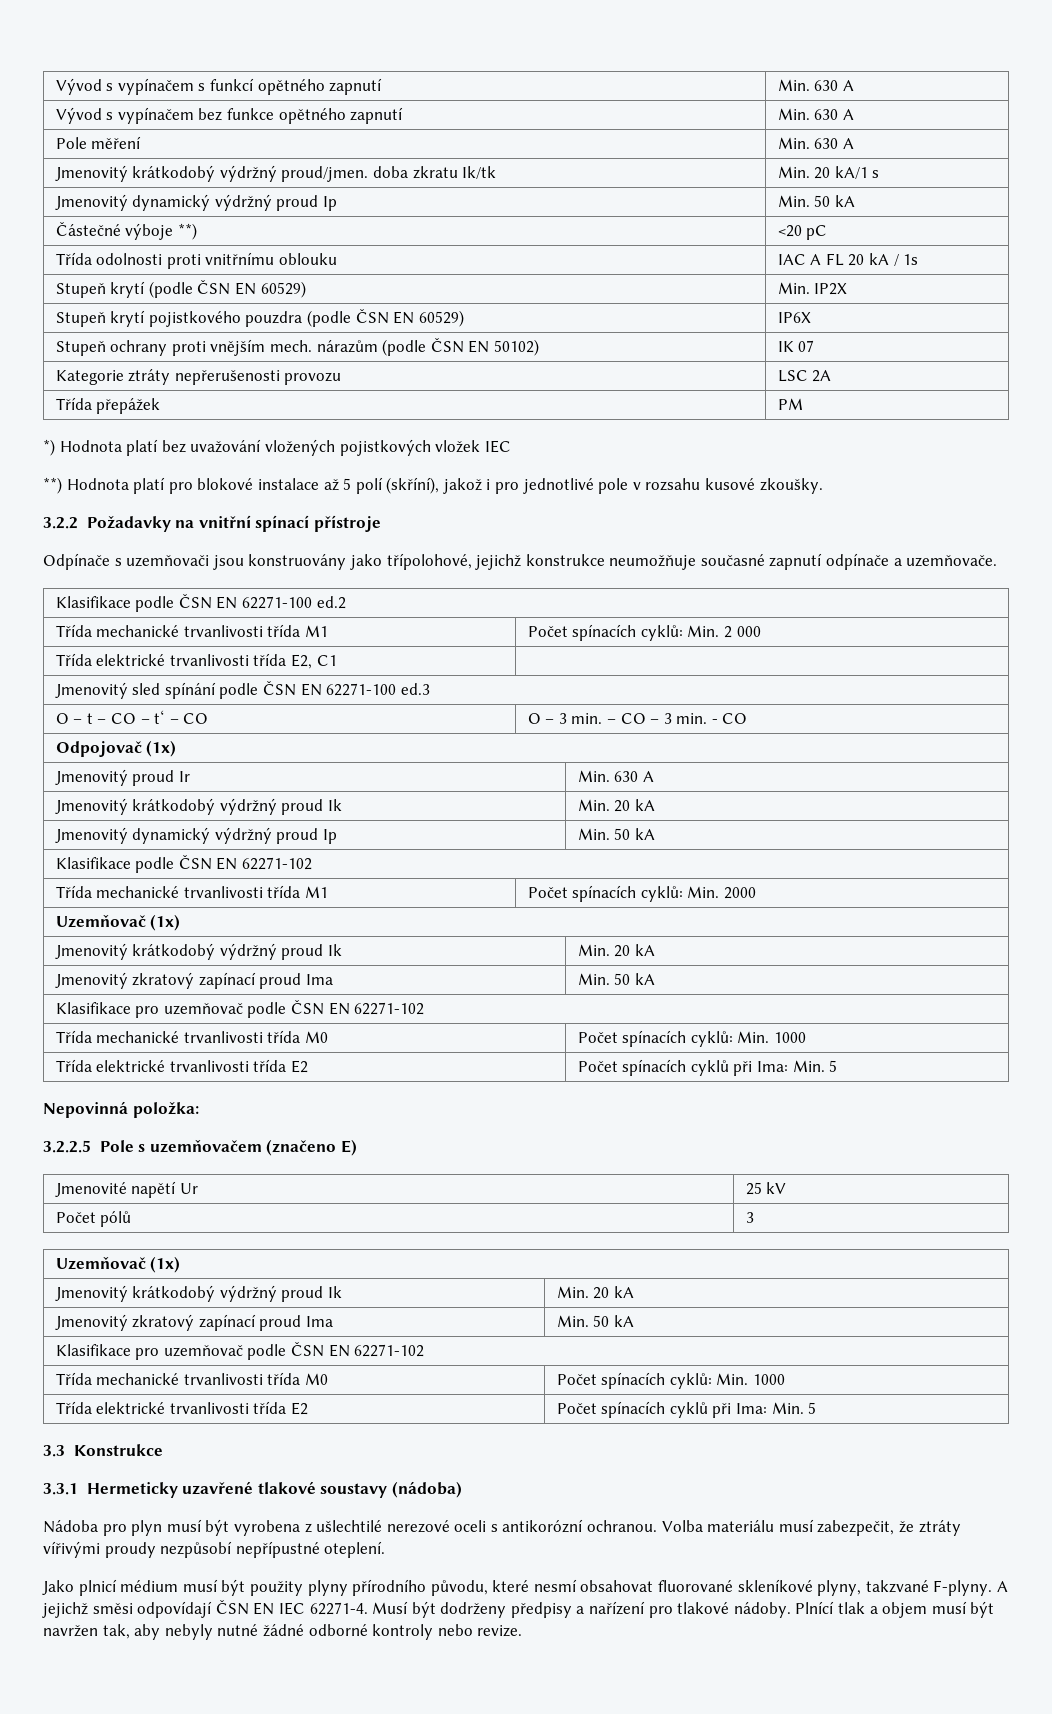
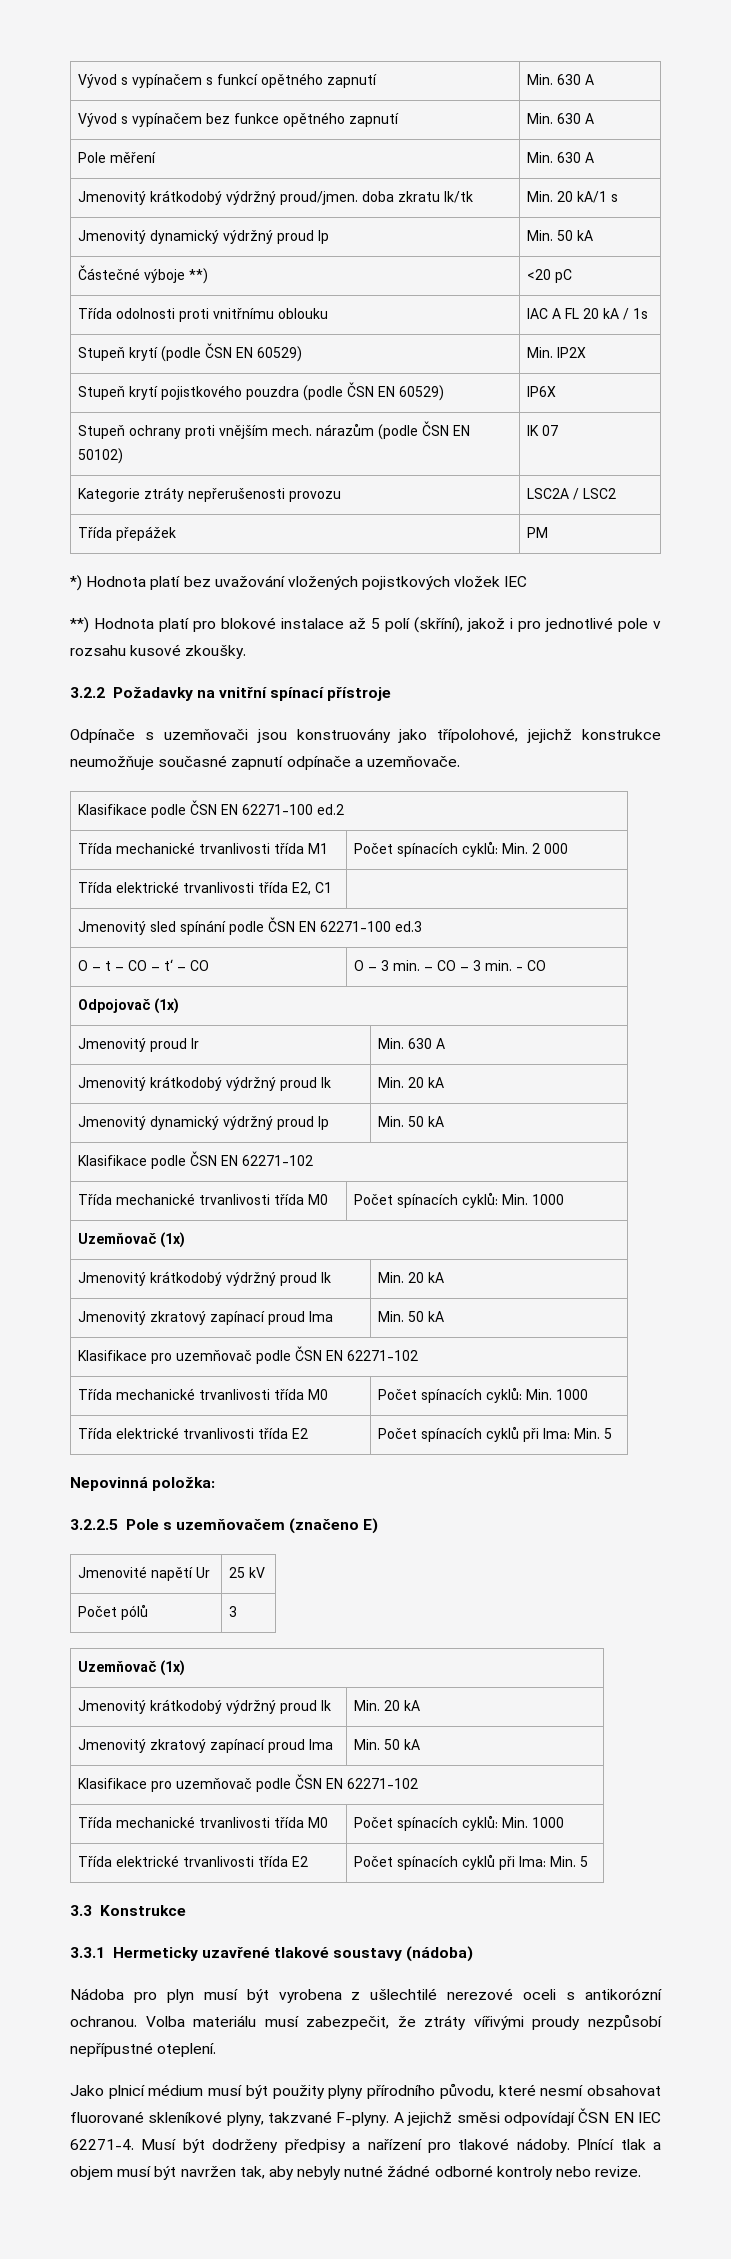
- Kategorie ztráty nepřerušenosti provozu | LSC 2A
+ Kategorie ztráty nepřerušenosti provozu | LSC2A / LSC2
  Klasifikace podle ČSN EN 62271-102
- Třída mechanické trvanlivosti třída M1 | Počet spínacích cyklů: Min. 2000
+ Třída mechanické trvanlivosti třída M0 | Počet spínacích cyklů: Min. 1000

